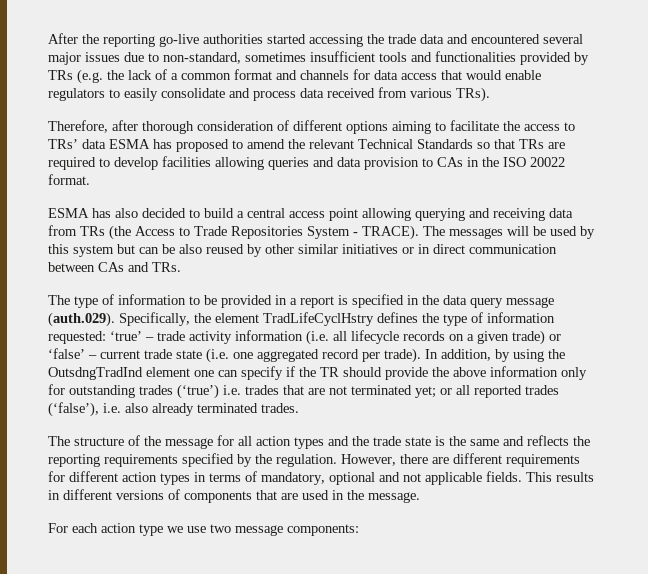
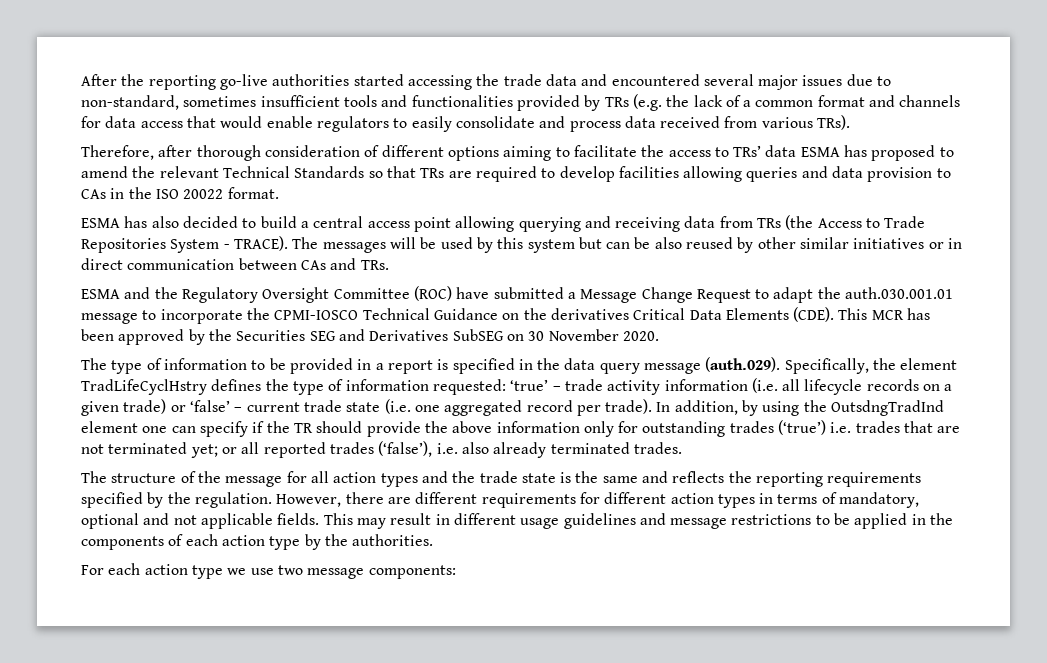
+ ESMA and the Regulatory Oversight Committee (ROC) have submitted a Message Change Request to adapt the auth.030.001.01 message to incorporate the CPMI-IOSCO Technical Guidance on the derivatives Critical Data Elements (CDE). This MCR has been approved by the Securities SEG and Derivatives SubSEG on 30 November 2020.
- This results in different versions of components that are used in the message.
+ This may result in different usage guidelines and message restrictions to be applied in the components of each action type by the authorities.

